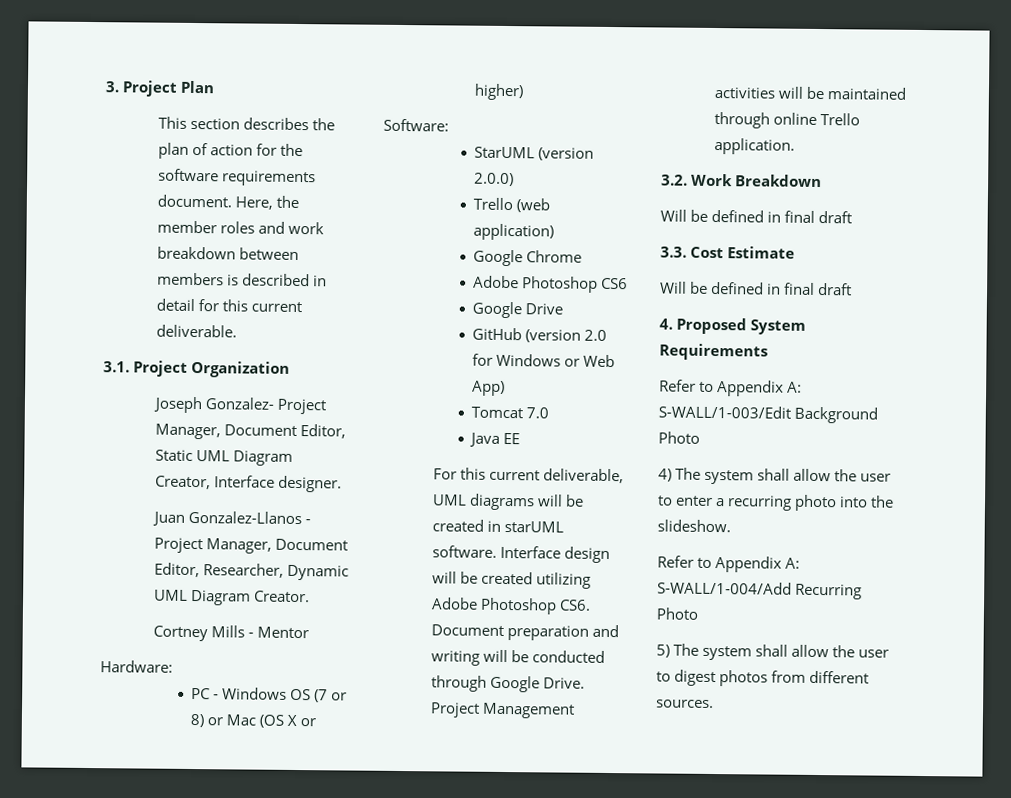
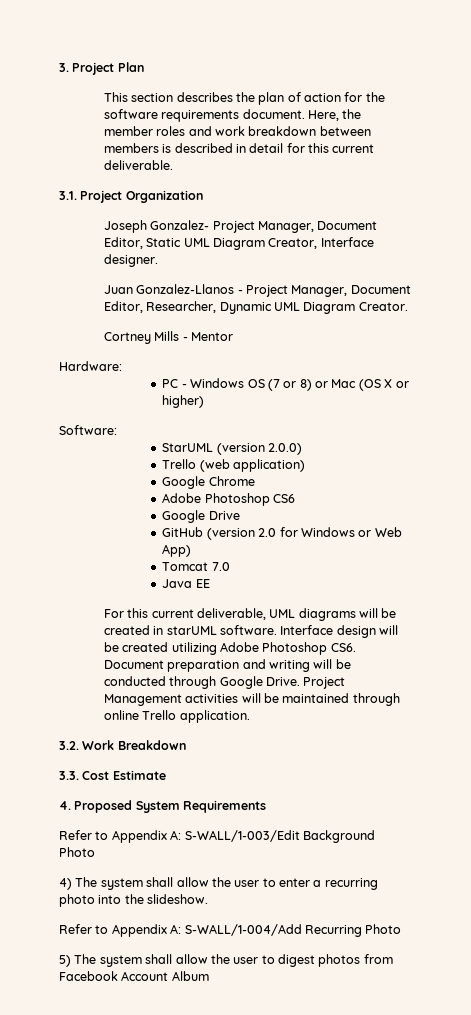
  3.2. Work Breakdown
- Will be defined in final draft
  3.3. Cost Estimate
- Will be defined in final draft
- 5) The system shall allow the user to digest photos from different sources.
+ 5) The system shall allow the user to digest photos from Facebook Account Album

